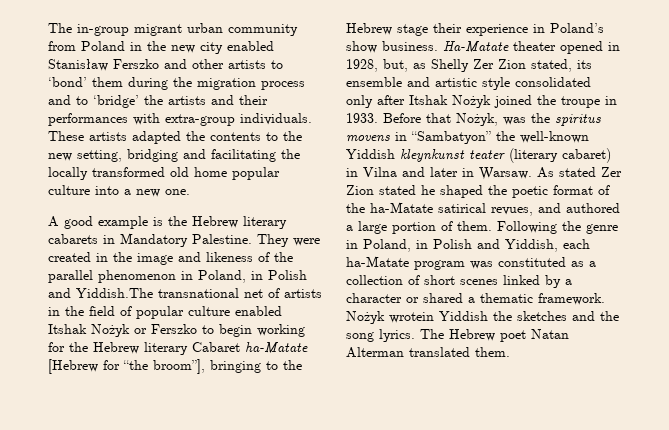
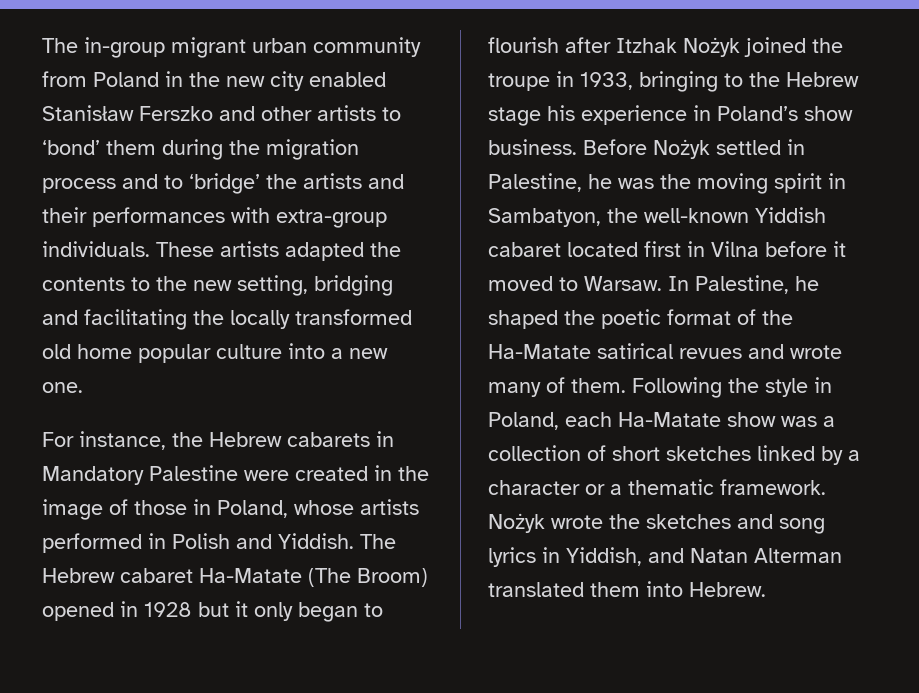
- A good example is the Hebrew literary cabarets in Mandatory Palestine. They were created in the image and likeness of the parallel phenomenon in Poland, in Polish and Yiddish.The transnational net of artists in the field of popular culture enabled Itshak Nożyk or Ferszko to begin working for the Hebrew literary Cabaret ha-Matate [Hebrew for “the broom”], bringing to the Hebrew stage their experience in Poland’s show business.
+ For instance, the Hebrew cabarets in Mandatory Palestine were created in the image of those in Poland, whose artists performed in Polish and Yiddish. The Hebrew cabaret Ha-Matate (The Broom) opened in 1928 but it only began to flourish after Itzhak Nożyk joined the troupe in 1933, bringing to the Hebrew stage his experience in Poland’s show business.
- Ha-Matate theater opened in 1928, but, as Shelly Zer Zion stated, its ensemble and artistic style consolidated only after Itshak Nożyk joined the troupe in 1933. Before that Nożyk, was the spiritus movens in “Sambatyon” the well-known Yiddish kleynkunst teater (literary cabaret) in Vilna and later in Warsaw. As stated Zer Zion stated he shaped the poetic format of the ha-Matate satirical revues, and authored a large portion of them.
+ Before Nożyk settled in Palestine, he was the moving spirit in Sambatyon, the well-known Yiddish cabaret located first in Vilna before it moved to Warsaw. In Palestine, he shaped the poetic format of the Ha-Matate satirical revues and wrote many of them.
- Following the genre in Poland, in Polish and Yiddish, each ha-Matate program was constituted as a collection of short scenes linked by a character or shared a thematic framework.
+ Following the style in Poland, each Ha-Matate show was a collection of short sketches linked by a character or a thematic framework.
- Nożyk wrotein Yiddish the sketches and the song lyrics. The Hebrew poet Natan Alterman translated them.
+ Nożyk wrote the sketches and song lyrics in Yiddish, and Natan Alterman translated them into Hebrew.

